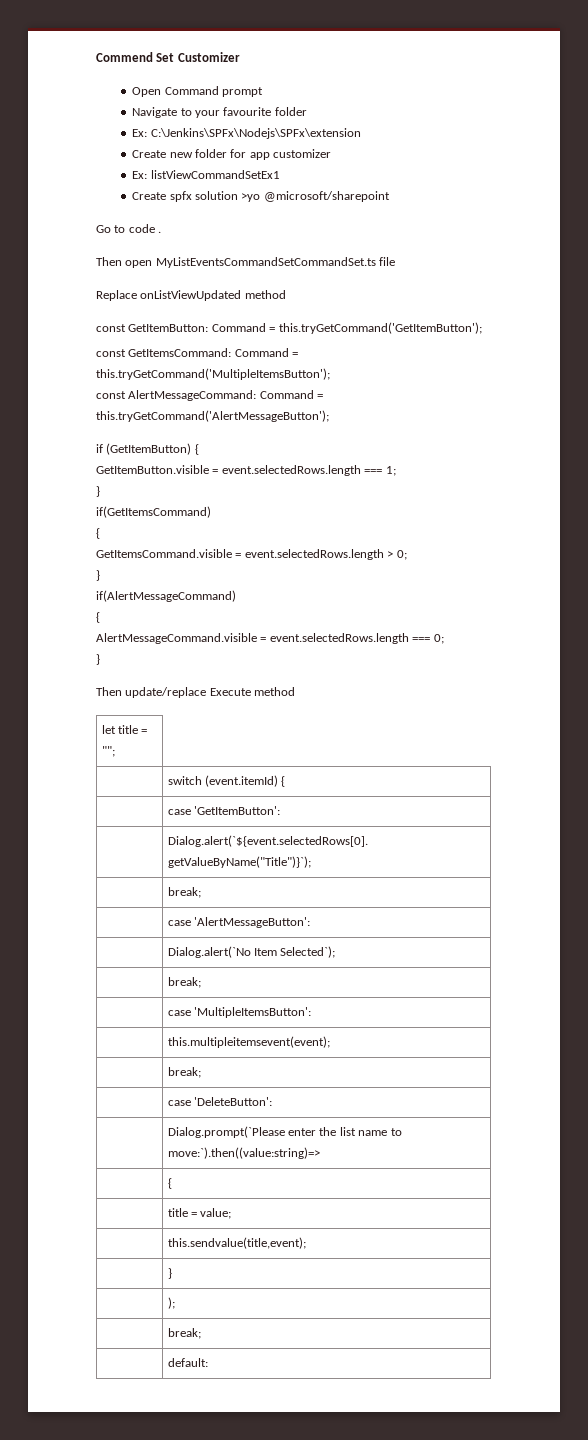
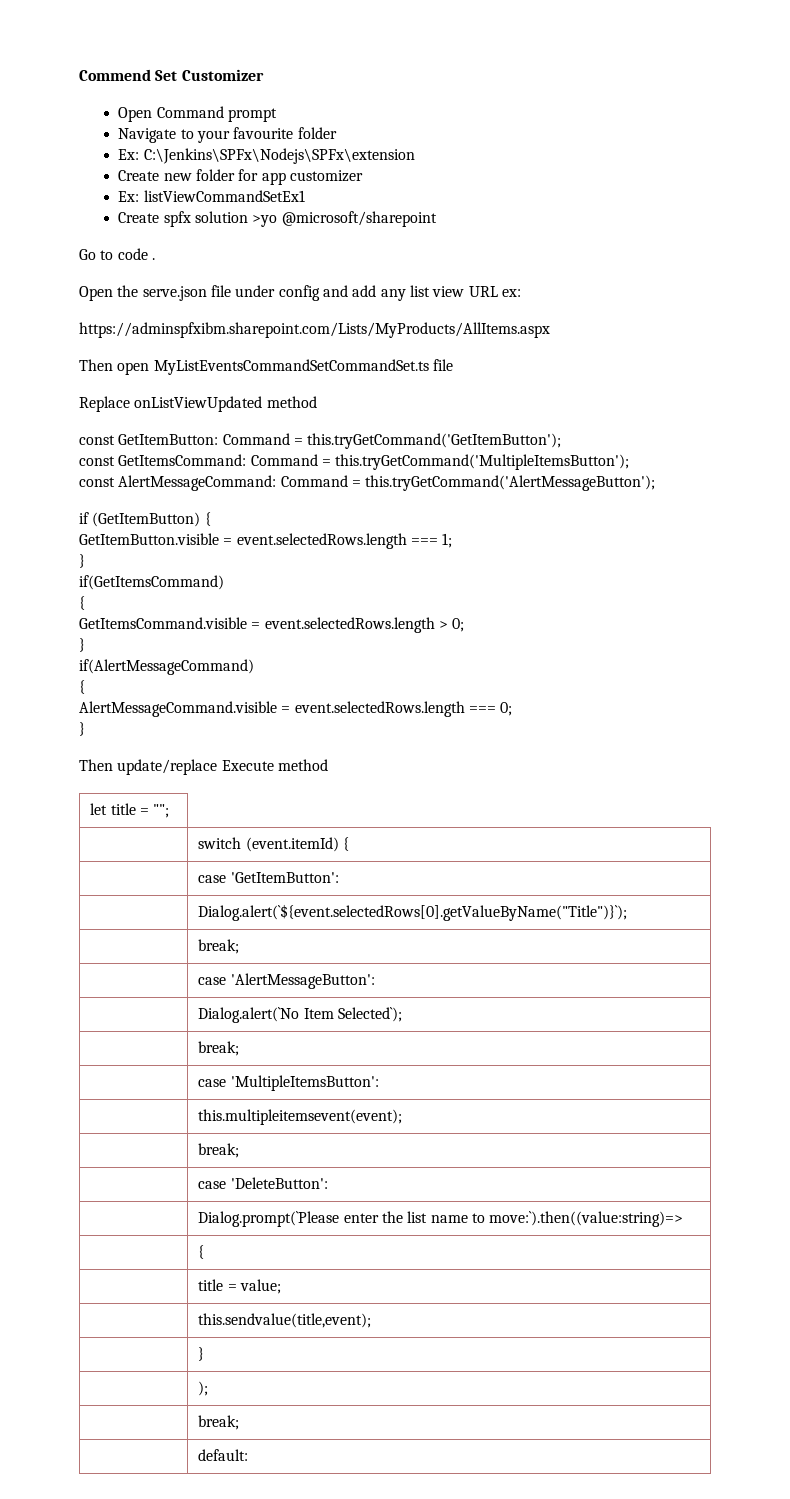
+ Open the serve.json file under config and add any list view URL ex:
+ https://adminspfxibm.sharepoint.com/Lists/MyProducts/AllItems.aspx

